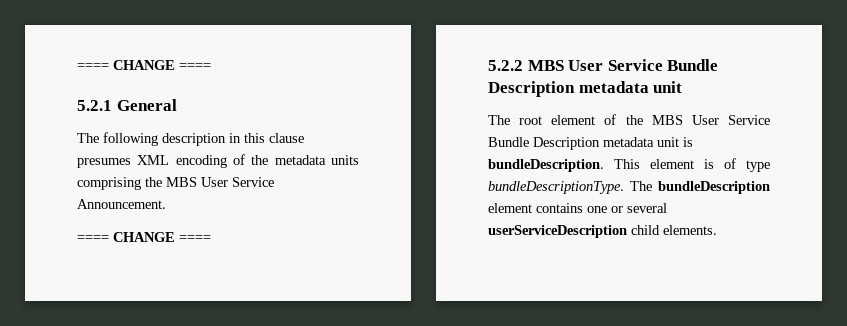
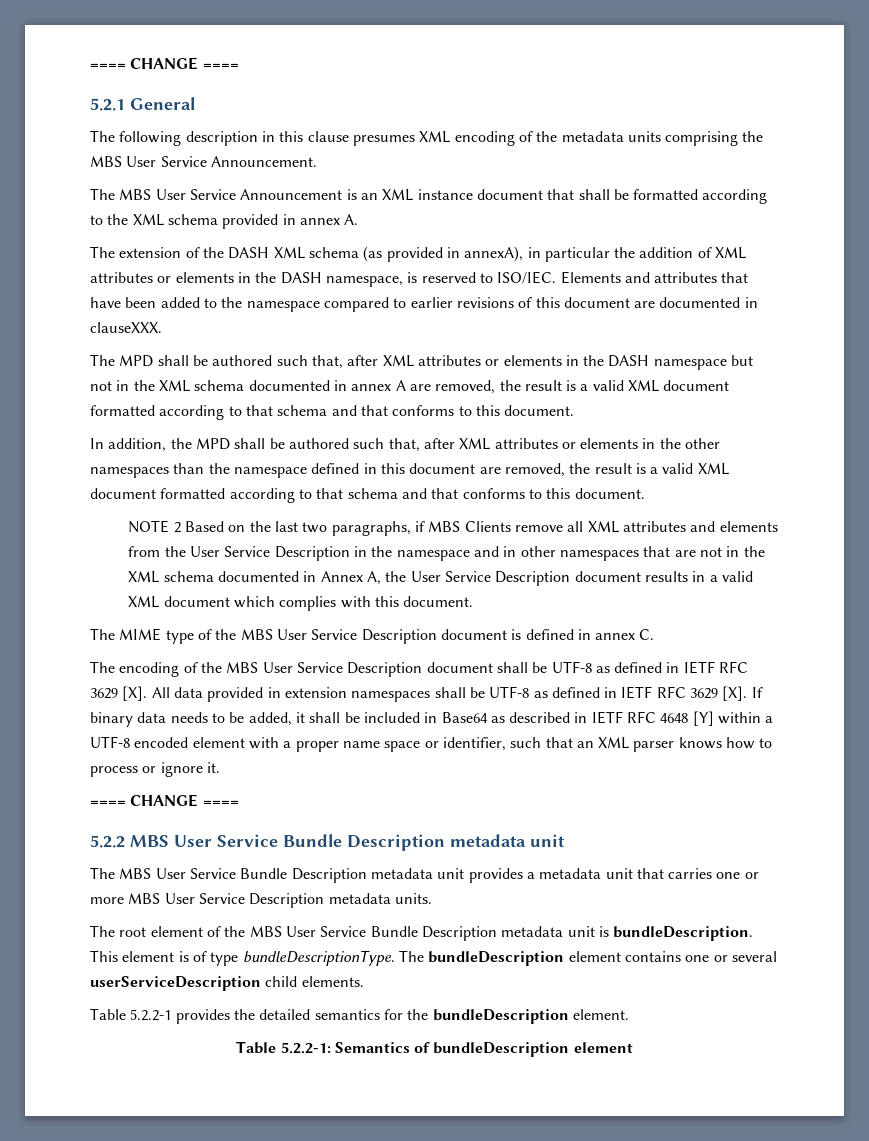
+ The MBS User Service Announcement is an XML instance document that shall be formatted according to the XML schema provided in annex A.
+ The extension of the DASH XML schema (as provided in annexA), in particular the addition of XML attributes or elements in the DASH namespace, is reserved to ISO/IEC. Elements and attributes that have been added to the namespace compared to earlier revisions of this document are documented in clauseXXX.
+ The MPD shall be authored such that, after XML attributes or elements in the DASH namespace but not in the XML schema documented in annex A are removed, the result is a valid XML document formatted according to that schema and that conforms to this document.
+ In addition, the MPD shall be authored such that, after XML attributes or elements in the other namespaces than the namespace defined in this document are removed, the result is a valid XML document formatted according to that schema and that conforms to this document.
+ NOTE 2 Based on the last two paragraphs, if MBS Clients remove all XML attributes and elements from the User Service Description in the namespace and in other namespaces that are not in the XML schema documented in Annex A, the User Service Description document results in a valid XML document which complies with this document.
+ The MIME type of the MBS User Service Description document is defined in annex C.
+ The encoding of the MBS User Service Description document shall be UTF-8 as defined in IETF RFC 3629 [X]. All data provided in extension namespaces shall be UTF-8 as defined in IETF RFC 3629 [X]. If binary data needs to be added, it shall be included in Base64 as described in IETF RFC 4648 [Y] within a UTF-8 encoded element with a proper name space or identifier, such that an XML parser knows how to process or ignore it.
+ The MBS User Service Bundle Description metadata unit provides a metadata unit that carries one or more MBS User Service Description metadata units.
+ Table 5.2.2-1 provides the detailed semantics for the bundleDescription element.
+ Table 5.2.2-1: Semantics of bundleDescription element

